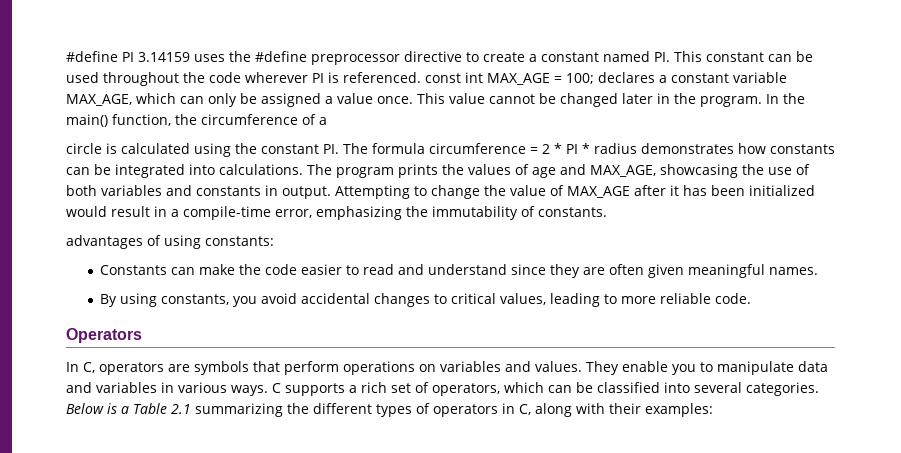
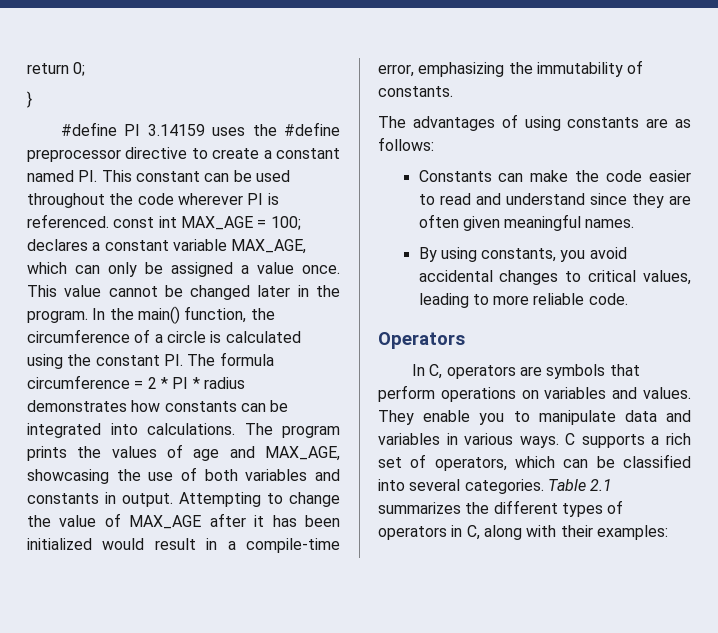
+ return 0;
+ }
- In the main() function, the circumference of a
- circle is calculated using the constant PI. The formula circumference = 2 * PI * radius demonstrates how constants can be integrated into calculations.
+ In the main() function, the circumference of a circle is calculated using the constant PI. The formula circumference = 2 * PI * radius demonstrates how constants can be integrated into calculations.
- advantages of using constants:
+ The advantages of using constants are as follows:
- Below is a Table 2.1 summarizing the different types of operators in C, along with their examples:
+ Table 2.1 summarizes the different types of operators in C, along with their examples:

